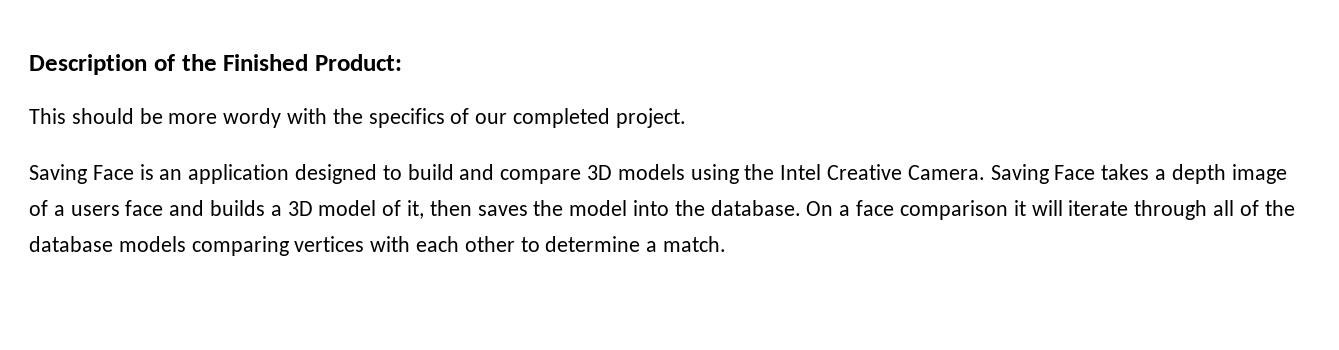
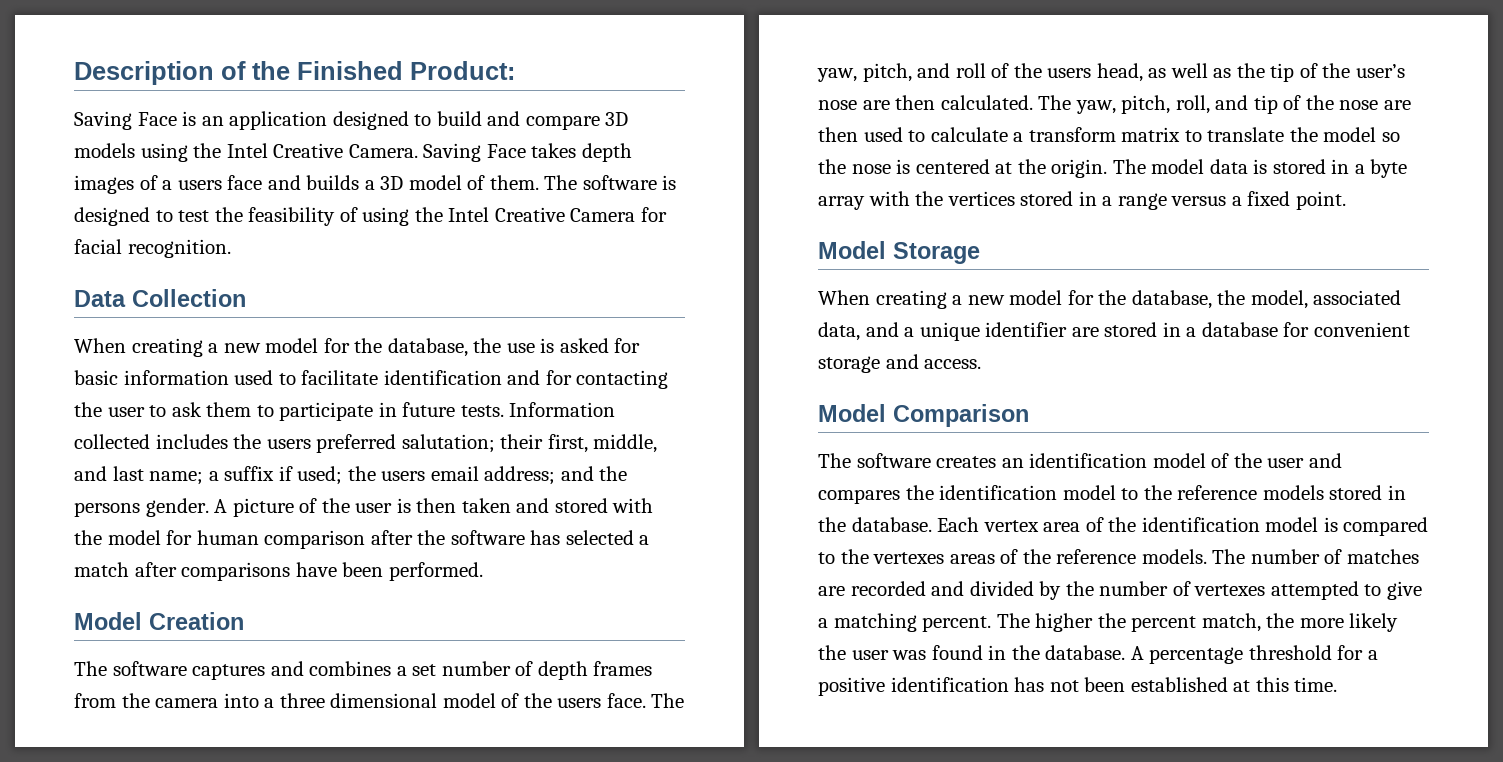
- This should be more wordy with the specifics of our completed project.
- Saving Face takes a depth image of a users face and builds a 3D model of it, then saves the model into the database. On a face comparison it will iterate through all of the database models comparing vertices with each other to determine a match.
+ Saving Face takes depth images of a users face and builds a 3D model of them. The software is designed to test the feasibility of using the Intel Creative Camera for facial recognition.
+ Data Collection
+ When creating a new model for the database, the use is asked for basic information used to facilitate identification and for contacting the user to ask them to participate in future tests. Information collected includes the users preferred salutation; their first, middle, and last name; a suffix if used; the users email address; and the persons gender. A picture of the user is then taken and stored with the model for human comparison after the software has selected a match after comparisons have been performed.
+ Model Creation
+ The software captures and combines a set number of depth frames from the camera into a three dimensional model of the users face. The yaw, pitch, and roll of the users head, as well as the tip of the user’s nose are then calculated. The yaw, pitch, roll, and tip of the nose are then used to calculate a transform matrix to translate the model so the nose is centered at the origin. The model data is stored in a byte array with the vertices stored in a range versus a fixed point.
+ Model Storage
+ When creating a new model for the database, the model, associated data, and a unique identifier are stored in a database for convenient storage and access.
+ Model Comparison
+ The software creates an identification model of the user and compares the identification model to the reference models stored in the database. Each vertex area of the identification model is compared to the vertexes areas of the reference models. The number of matches are recorded and divided by the number of vertexes attempted to give a matching percent. The higher the percent match, the more likely the user was found in the database. A percentage threshold for a positive identification has not been established at this time.

